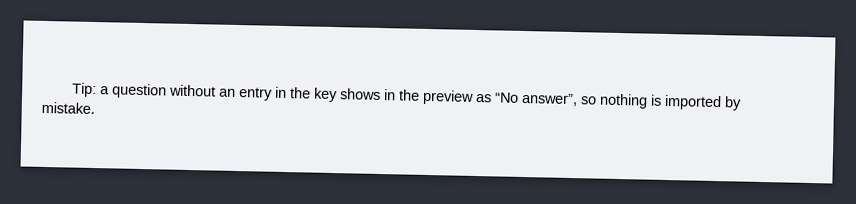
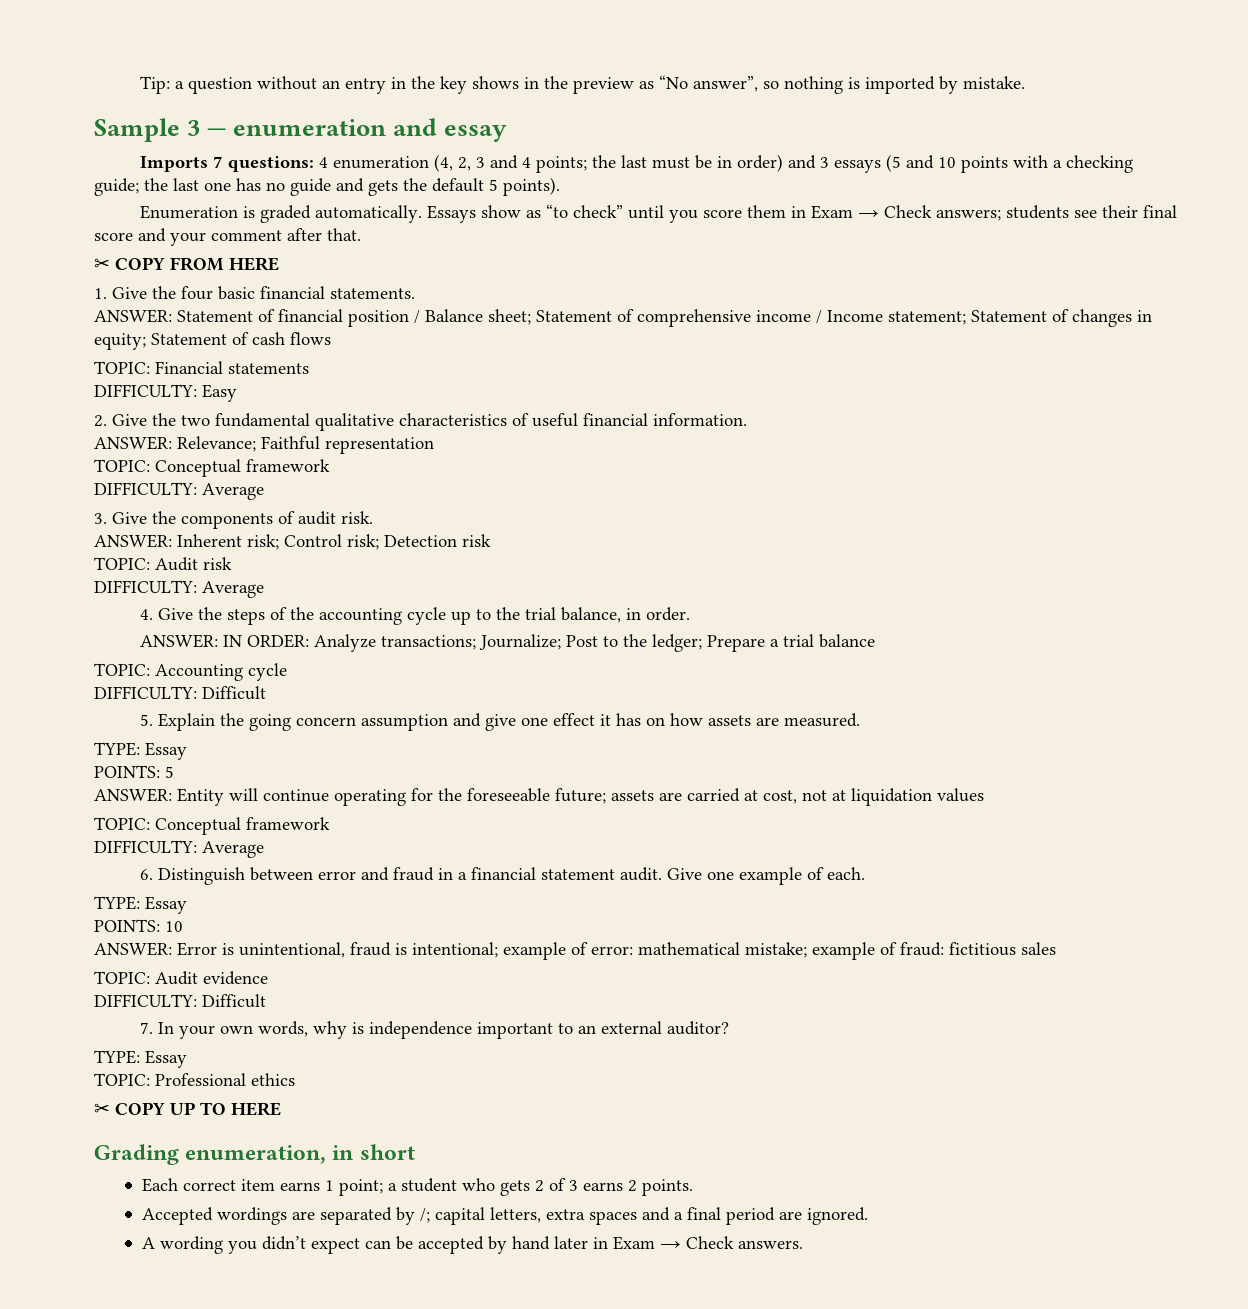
+ Sample 3 — enumeration and essay
+ Imports 7 questions: 4 enumeration (4, 2, 3 and 4 points; the last must be in order) and 3 essays (5 and 10 points with a checking guide; the last one has no guide and gets the default 5 points).
+ Enumeration is graded automatically. Essays show as “to check” until you score them in Exam → Check answers; students see their final score and your comment after that.
+ ✂ COPY FROM HERE
+ 1. Give the four basic financial statements.
+ ANSWER: Statement of financial position / Balance sheet; Statement of comprehensive income / Income statement; Statement of changes in equity; Statement of cash flows
+ TOPIC: Financial statements
+ DIFFICULTY: Easy
+ 2. Give the two fundamental qualitative characteristics of useful financial information.
+ ANSWER: Relevance; Faithful representation
+ TOPIC: Conceptual framework
+ DIFFICULTY: Average
+ 3. Give the components of audit risk.
+ ANSWER: Inherent risk; Control risk; Detection risk
+ TOPIC: Audit risk
+ DIFFICULTY: Average
+ 4. Give the steps of the accounting cycle up to the trial balance, in order.
+ ANSWER: IN ORDER: Analyze transactions; Journalize; Post to the ledger; Prepare a trial balance
+ TOPIC: Accounting cycle
+ DIFFICULTY: Difficult
+ 5. Explain the going concern assumption and give one effect it has on how assets are measured.
+ TYPE: Essay
+ POINTS: 5
+ ANSWER: Entity will continue operating for the foreseeable future; assets are carried at cost, not at liquidation values
+ TOPIC: Conceptual framework
+ DIFFICULTY: Average
+ 6. Distinguish between error and fraud in a financial statement audit. Give one example of each.
+ TYPE: Essay
+ POINTS: 10
+ ANSWER: Error is unintentional, fraud is intentional; example of error: mathematical mistake; example of fraud: fictitious sales
+ TOPIC: Audit evidence
+ DIFFICULTY: Difficult
+ 7. In your own words, why is independence important to an external auditor?
+ TYPE: Essay
+ TOPIC: Professional ethics
+ ✂ COPY UP TO HERE
+ Grading enumeration, in short
+ Each correct item earns 1 point; a student who gets 2 of 3 earns 2 points.
+ Accepted wordings are separated by /; capital letters, extra spaces and a final period are ignored.
+ A wording you didn’t expect can be accepted by hand later in Exam → Check answers.

